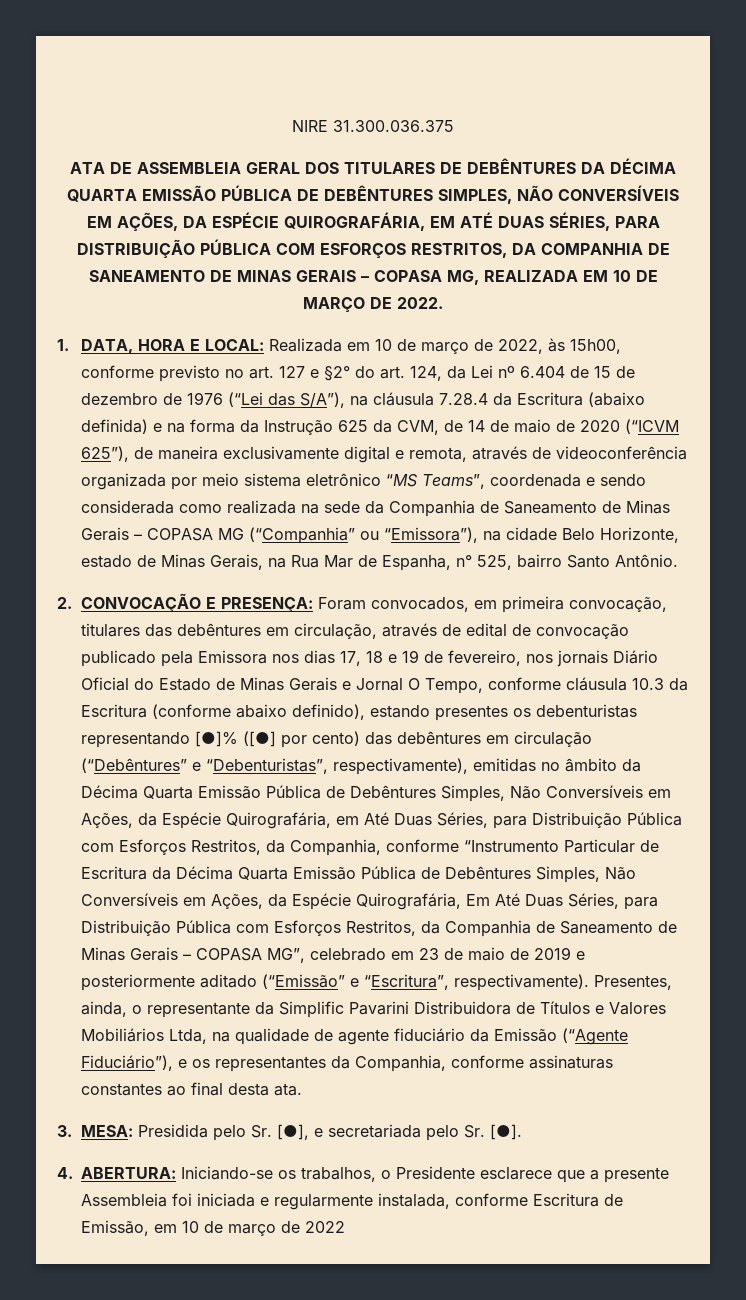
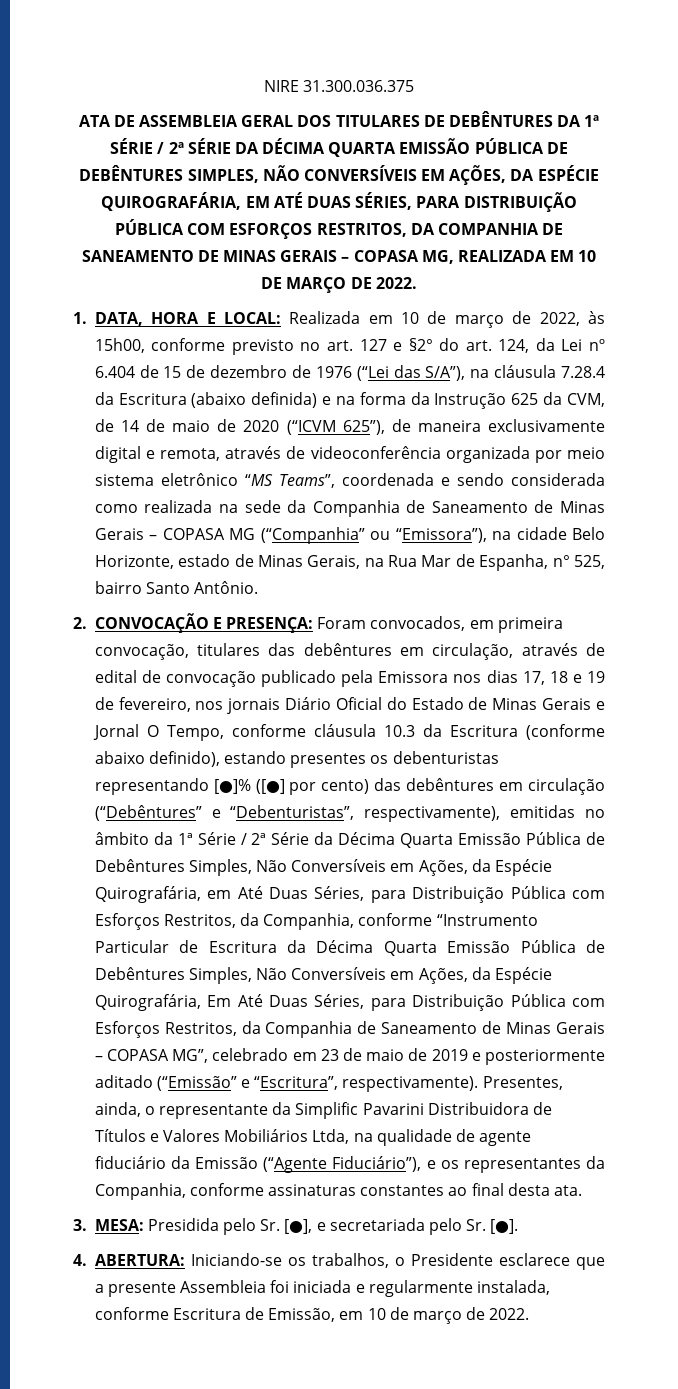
- ATA DE ASSEMBLEIA GERAL DOS TITULARES DE DEBÊNTURES DA DÉCIMA QUARTA EMISSÃO PÚBLICA DE DEBÊNTURES SIMPLES, NÃO CONVERSÍVEIS EM AÇÕES, DA ESPÉCIE QUIROGRAFÁRIA, EM ATÉ DUAS SÉRIES, PARA DISTRIBUIÇÃO PÚBLICA COM ESFORÇOS RESTRITOS, DA COMPANHIA DE SANEAMENTO DE MINAS GERAIS – COPASA MG, REALIZADA EM 10 DE MARÇO DE 2022.
+ ATA DE ASSEMBLEIA GERAL DOS TITULARES DE DEBÊNTURES DA 1ª SÉRIE / 2ª SÉRIE DA DÉCIMA QUARTA EMISSÃO PÚBLICA DE DEBÊNTURES SIMPLES, NÃO CONVERSÍVEIS EM AÇÕES, DA ESPÉCIE QUIROGRAFÁRIA, EM ATÉ DUAS SÉRIES, PARA DISTRIBUIÇÃO PÚBLICA COM ESFORÇOS RESTRITOS, DA COMPANHIA DE SANEAMENTO DE MINAS GERAIS – COPASA MG, REALIZADA EM 10 DE MARÇO DE 2022.
- Foram convocados, em primeira convocação, titulares das debêntures em circulação, através de edital de convocação publicado pela Emissora nos dias 17, 18 e 19 de fevereiro, nos jornais Diário Oficial do Estado de Minas Gerais e Jornal O Tempo, conforme cláusula 10.3 da Escritura (conforme abaixo definido), estando presentes os debenturistas representando [●]% ([●] por cento) das debêntures em circulação (“Debêntures” e “Debenturistas”, respectivamente), emitidas no âmbito da Décima Quarta Emissão Pública de Debêntures Simples, Não Conversíveis em Ações, da Espécie Quirografária, em Até Duas Séries, para Distribuição Pública com Esforços Restritos, da Companhia, conforme “Instrumento Particular de Escritura da Décima Quarta Emissão Pública de Debêntures Simples, Não Conversíveis em Ações, da Espécie Quirografária, Em Até Duas Séries, para Distribuição Pública com Esforços Restritos, da Companhia de Saneamento de Minas Gerais – COPASA MG”, celebrado em 23 de maio de 2019 e posteriormente aditado (“Emissão” e “Escritura”, respectivamente).
+ Foram convocados, em primeira convocação, titulares das debêntures em circulação, através de edital de convocação publicado pela Emissora nos dias 17, 18 e 19 de fevereiro, nos jornais Diário Oficial do Estado de Minas Gerais e Jornal O Tempo, conforme cláusula 10.3 da Escritura (conforme abaixo definido), estando presentes os debenturistas representando [●]% ([●] por cento) das debêntures em circulação (“Debêntures” e “Debenturistas”, respectivamente), emitidas no âmbito da 1ª Série / 2ª Série da Décima Quarta Emissão Pública de Debêntures Simples, Não Conversíveis em Ações, da Espécie Quirografária, em Até Duas Séries, para Distribuição Pública com Esforços Restritos, da Companhia, conforme “Instrumento Particular de Escritura da Décima Quarta Emissão Pública de Debêntures Simples, Não Conversíveis em Ações, da Espécie Quirografária, Em Até Duas Séries, para Distribuição Pública com Esforços Restritos, da Companhia de Saneamento de Minas Gerais – COPASA MG”, celebrado em 23 de maio de 2019 e posteriormente aditado (“Emissão” e “Escritura”, respectivamente).
- 4. ABERTURA: Iniciando-se os trabalhos, o Presidente esclarece que a presente Assembleia foi iniciada e regularmente instalada, conforme Escritura de Emissão, em 10 de março de 2022
+ 4. ABERTURA: Iniciando-se os trabalhos, o Presidente esclarece que a presente Assembleia foi iniciada e regularmente instalada, conforme Escritura de Emissão, em 10 de março de 2022.

